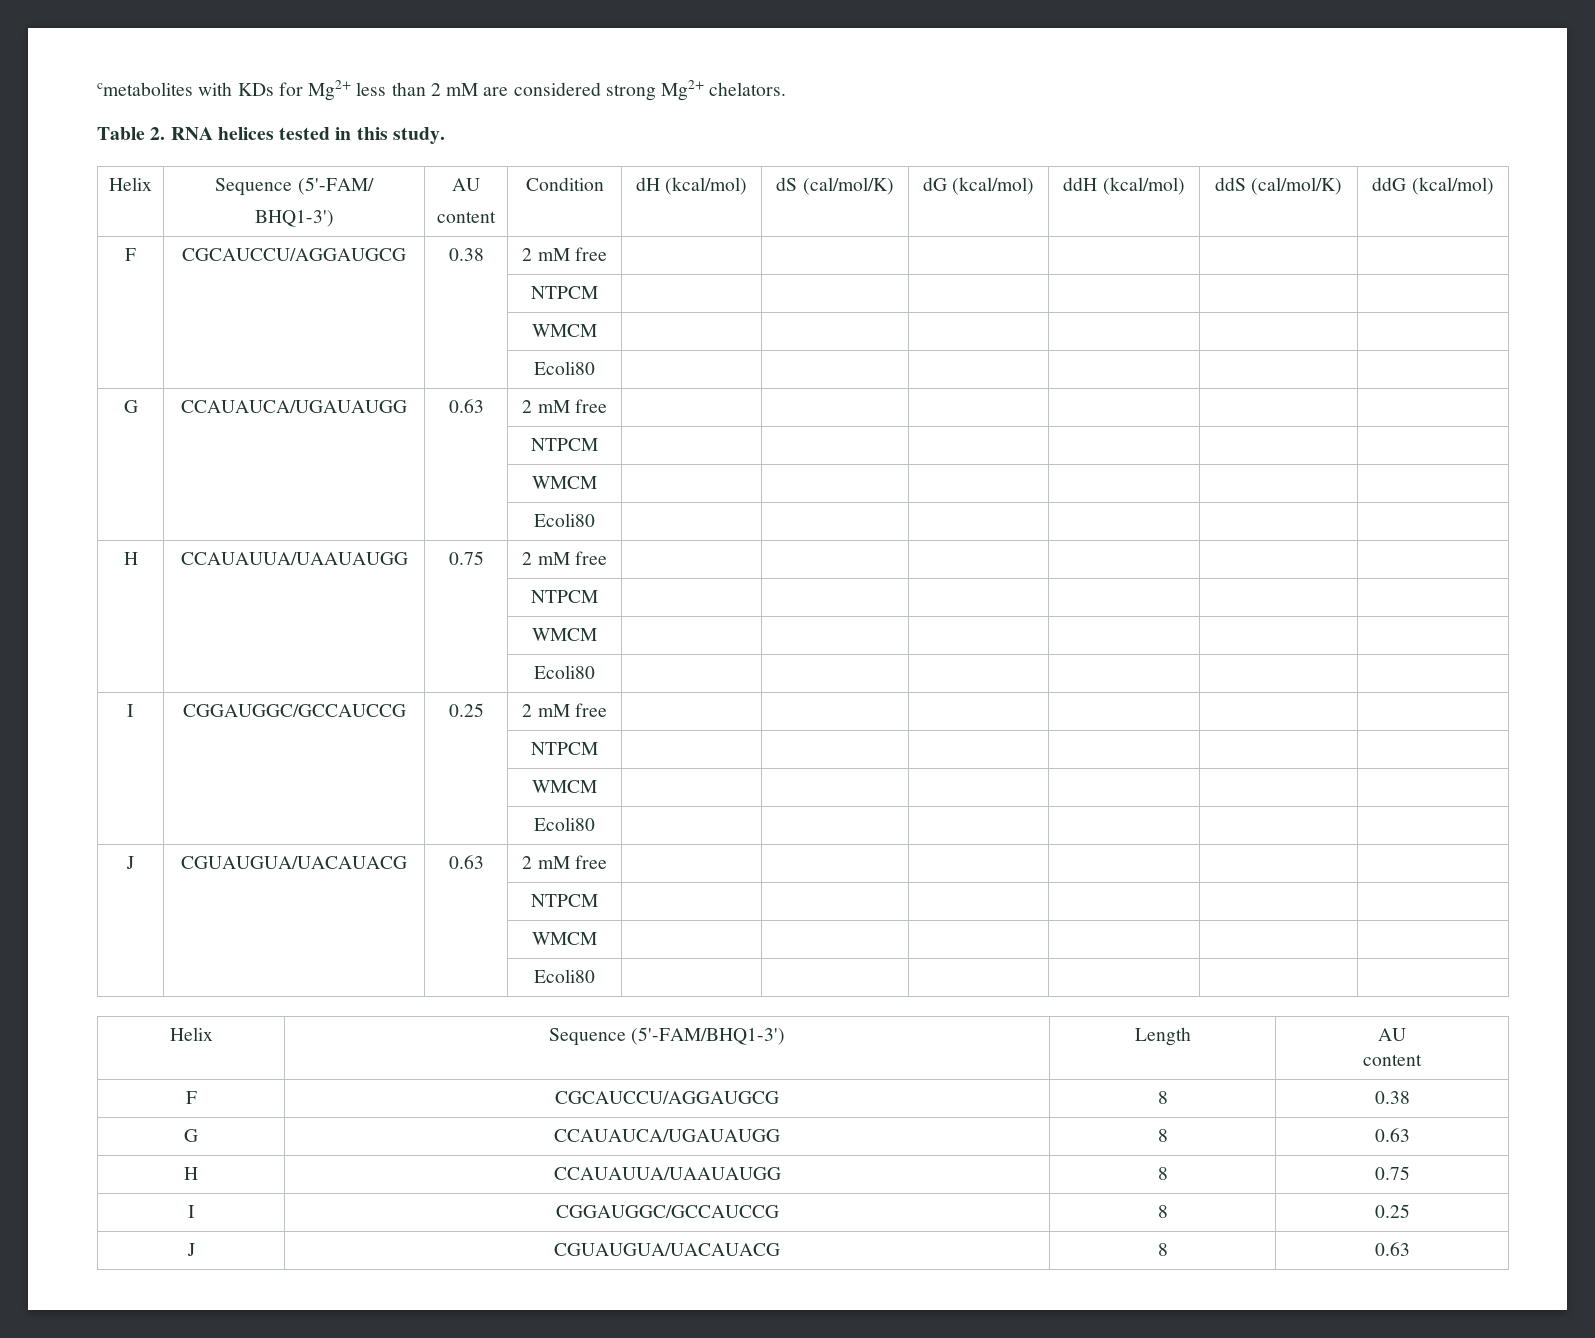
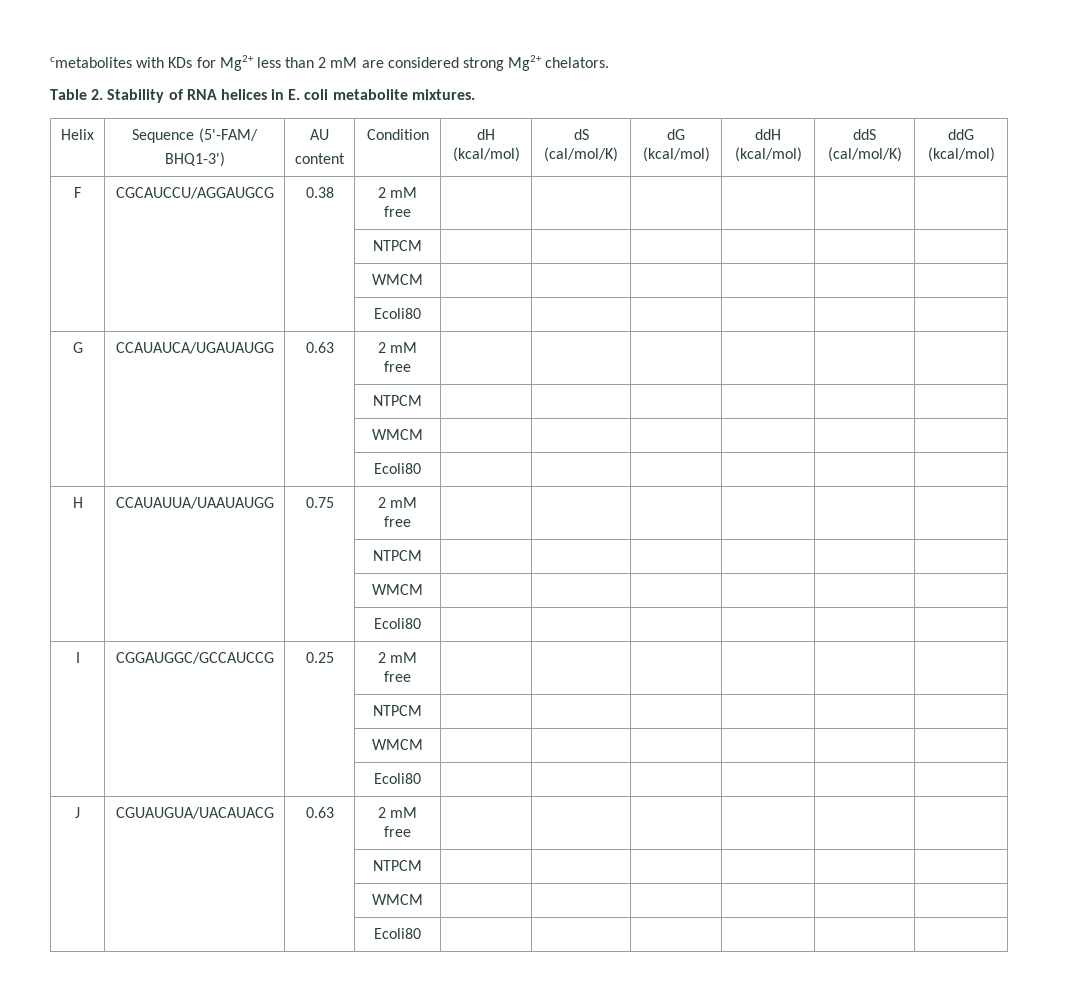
- Table 2. RNA helices tested in this study.
+ Table 2. Stability of RNA helices in E. coli metabolite mixtures.
- Helix | Sequence (5'-FAM/BHQ1-3') | Length | AU
- content
- F | CGCAUCCU/AGGAUGCG | 8 | 0.38
- G | CCAUAUCA/UGAUAUGG | 8 | 0.63
- H | CCAUAUUA/UAAUAUGG | 8 | 0.75
- I | CGGAUGGC/GCCAUCCG | 8 | 0.25
- J | CGUAUGUA/UACAUACG | 8 | 0.63

